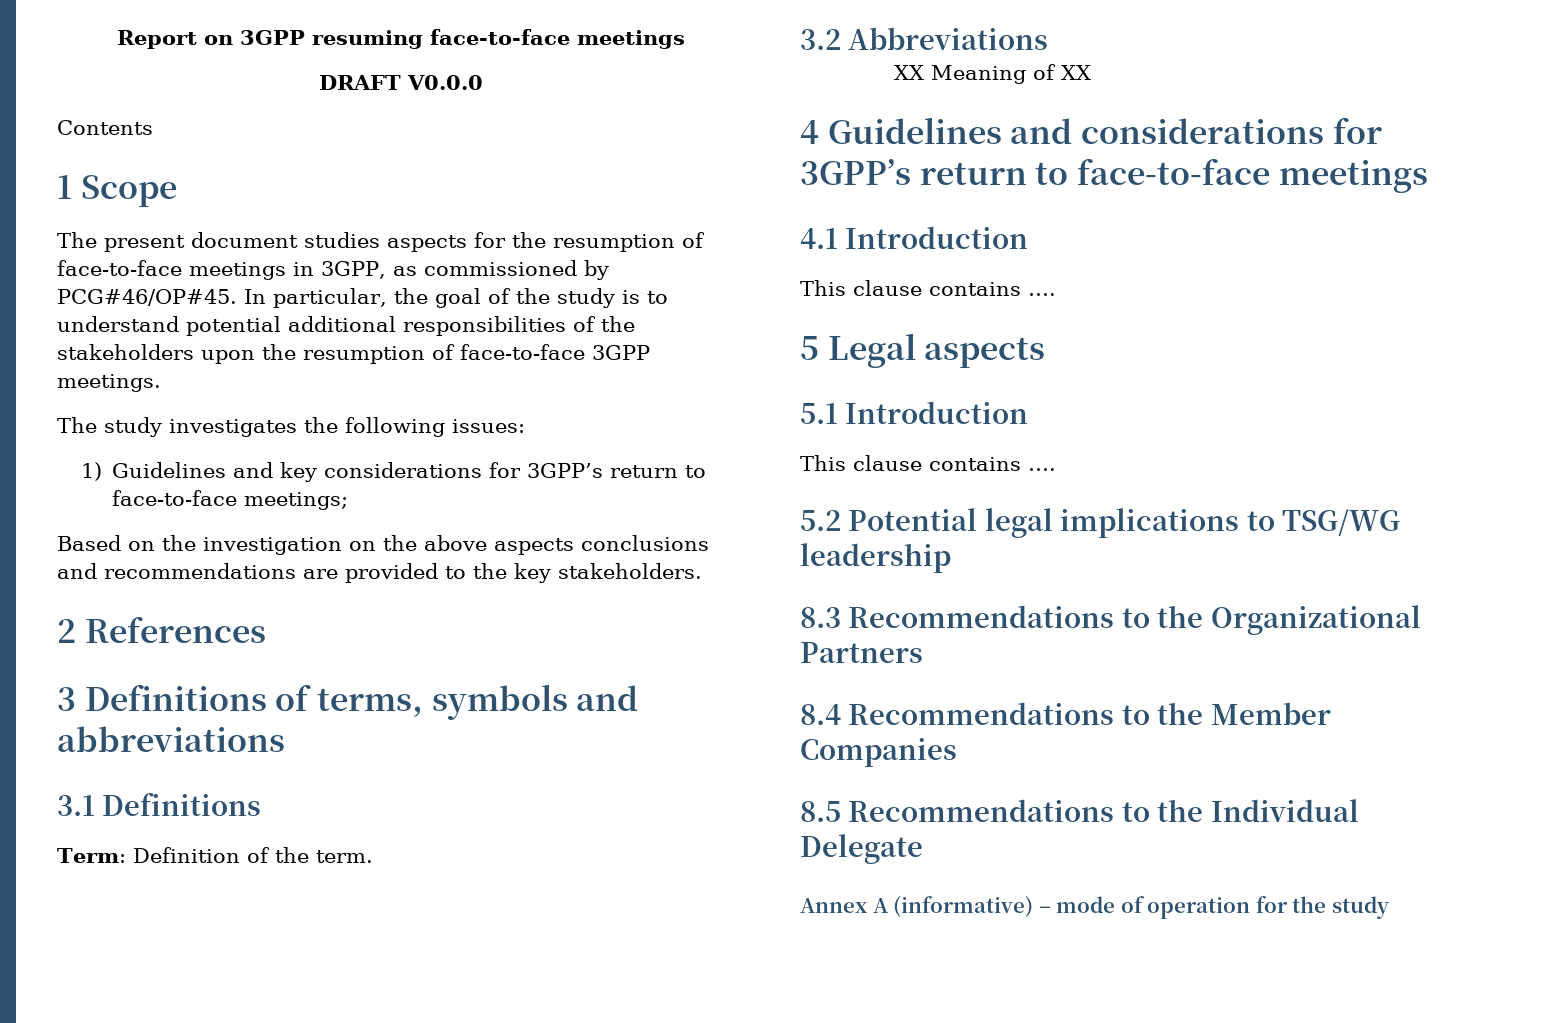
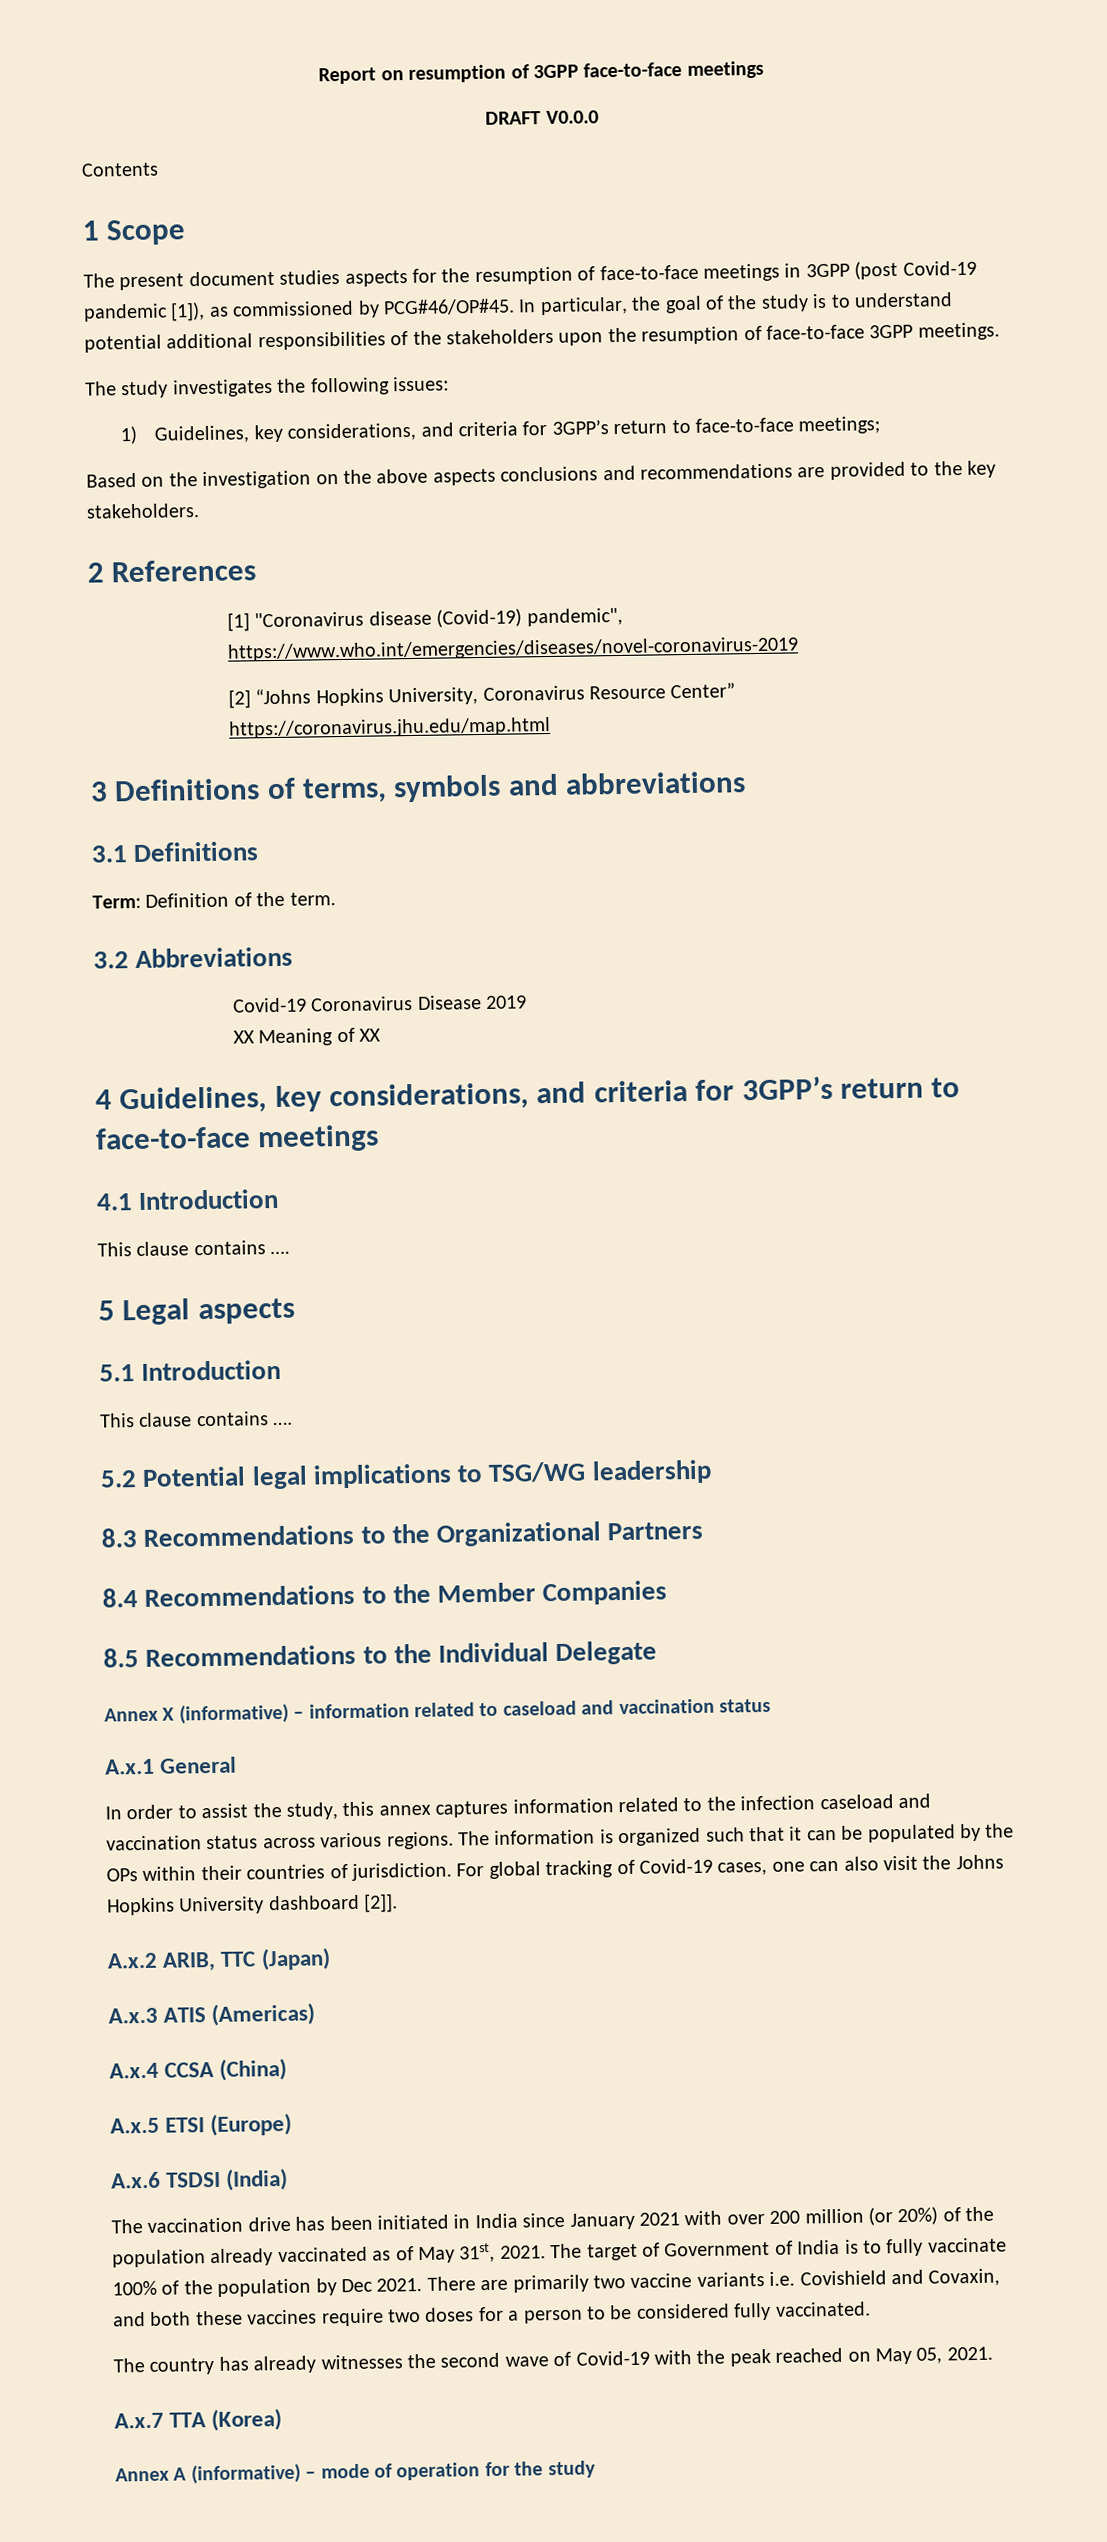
- Report on 3GPP resuming face-to-face meetings
+ Report on resumption of 3GPP face-to-face meetings
- The present document studies aspects for the resumption of face-to-face meetings in 3GPP, as commissioned by PCG#46/OP#45.
+ The present document studies aspects for the resumption of face-to-face meetings in 3GPP (post Covid-19 pandemic [1]), as commissioned by PCG#46/OP#45.
- 1) Guidelines and key considerations for 3GPP’s return to face-to-face meetings;
+ 1) Guidelines, key considerations, and criteria for 3GPP’s return to face-to-face meetings;
+ [1] "Coronavirus disease (Covid-19) pandemic", https://www.who.int/emergencies/diseases/novel-coronavirus-2019
+ [2] “Johns Hopkins University, Coronavirus Resource Center” https://coronavirus.jhu.edu/map.html
+ Covid-19 Coronavirus Disease 2019
- 4 Guidelines and considerations for 3GPP’s return to face-to-face meetings
+ 4 Guidelines, key considerations, and criteria for 3GPP’s return to face-to-face meetings
+ Annex X (informative) – information related to caseload and vaccination status
+ A.x.1 General
+ In order to assist the study, this annex captures information related to the infection caseload and vaccination status across various regions. The information is organized such that it can be populated by the OPs within their countries of jurisdiction. For global tracking of Covid-19 cases, one can also visit the Johns Hopkins University dashboard [2]].
+ A.x.2 ARIB, TTC (Japan)
+ A.x.3 ATIS (Americas)
+ A.x.4 CCSA (China)
+ A.x.5 ETSI (Europe)
+ A.x.6 TSDSI (India)
+ The vaccination drive has been initiated in India since January 2021 with over 200 million (or 20%) of the population already vaccinated as of May 31st, 2021. The target of Government of India is to fully vaccinate 100% of the population by Dec 2021. There are primarily two vaccine variants i.e. Covishield and Covaxin, and both these vaccines require two doses for a person to be considered fully vaccinated.
+ The country has already witnesses the second wave of Covid-19 with the peak reached on May 05, 2021.
+ A.x.7 TTA (Korea)

